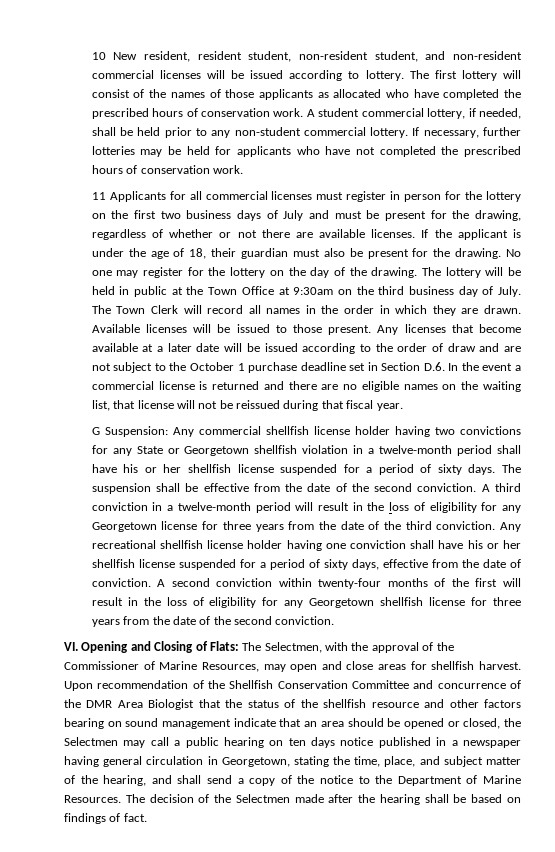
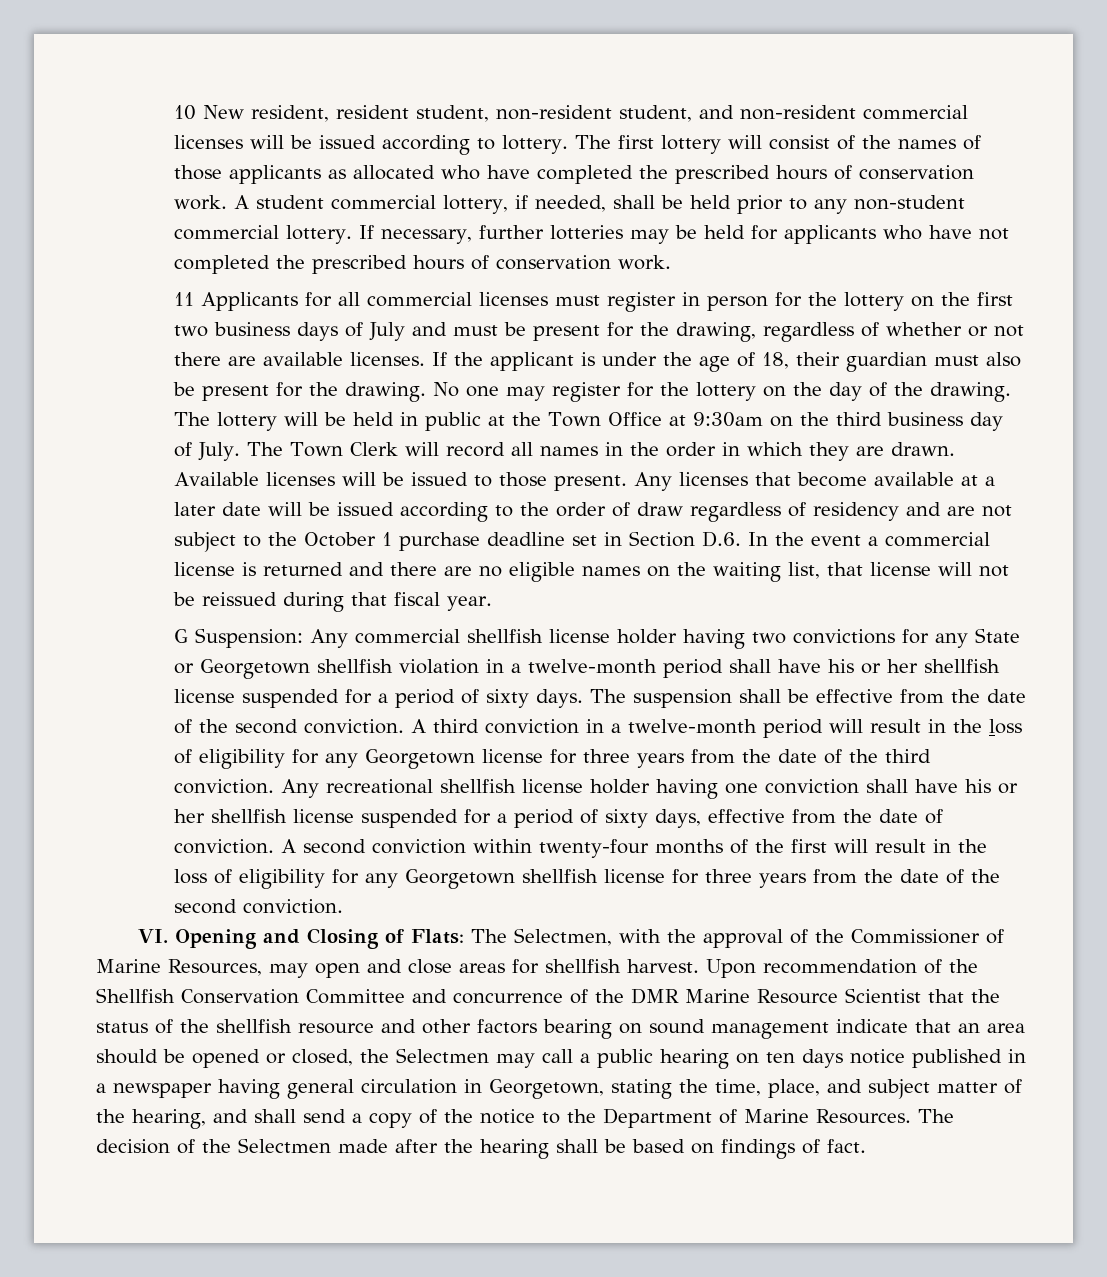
- Any licenses that become available at a later date will be issued according to the order of draw and are not subject to the October 1 purchase deadline set in Section D.6. In the event a commercial license is returned and there are no eligible names on the waiting list, that license will not be reissued during that fiscal year.
+ Any licenses that become available at a later date will be issued according to the order of draw regardless of residency and are not subject to the October 1 purchase deadline set in Section D.6. In the event a commercial license is returned and there are no eligible names on the waiting list, that license will not be reissued during that fiscal year.
- Upon recommendation of the Shellfish Conservation Committee and concurrence of the DMR Area Biologist that the status of the shellfish resource and other factors bearing on sound management indicate that an area should be opened or closed, the Selectmen may call a public hearing on ten days notice published in a newspaper having general circulation in Georgetown, stating the time, place, and subject matter of the hearing, and shall send a copy of the notice to the Department of Marine Resources.
+ Upon recommendation of the Shellfish Conservation Committee and concurrence of the DMR Marine Resource Scientist that the status of the shellfish resource and other factors bearing on sound management indicate that an area should be opened or closed, the Selectmen may call a public hearing on ten days notice published in a newspaper having general circulation in Georgetown, stating the time, place, and subject matter of the hearing, and shall send a copy of the notice to the Department of Marine Resources.

